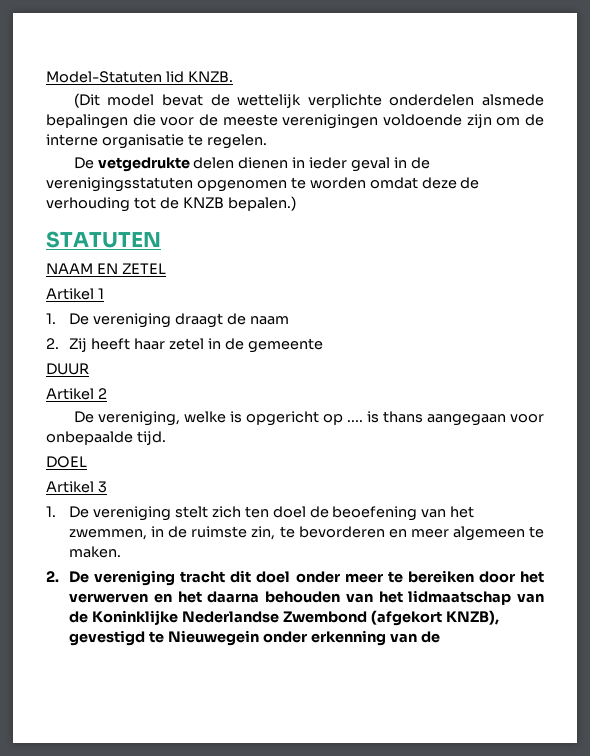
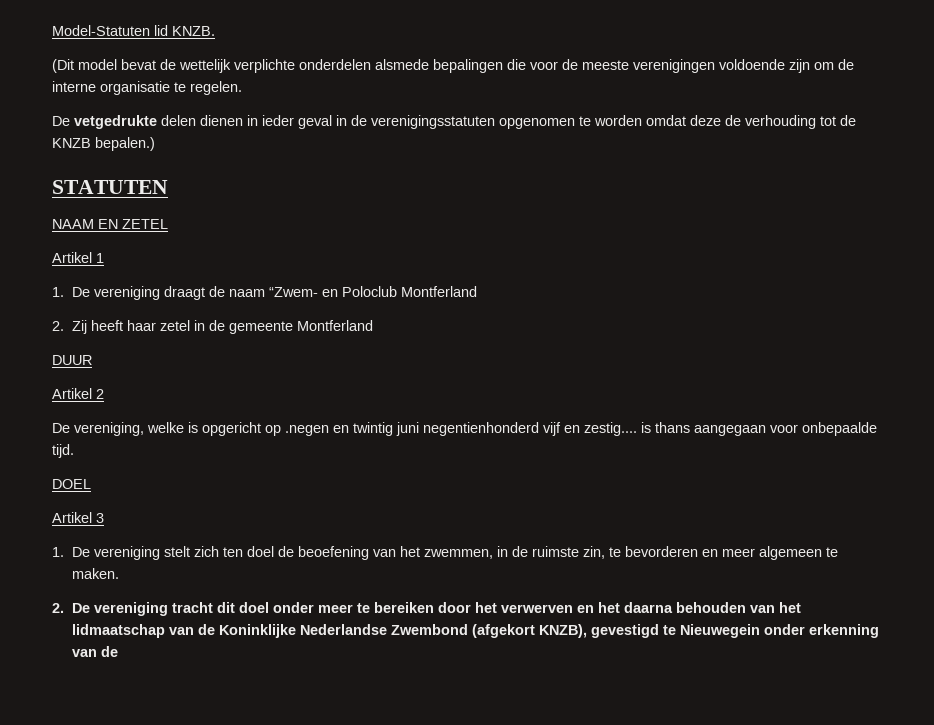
- 1. De vereniging draagt de naam
+ 1. De vereniging draagt de naam “Zwem- en Poloclub Montferland
- 2. Zij heeft haar zetel in de gemeente
+ 2. Zij heeft haar zetel in de gemeente Montferland
- De vereniging, welke is opgericht op .... is thans aangegaan voor onbepaalde tijd.
+ De vereniging, welke is opgericht op .negen en twintig juni negentienhonderd vijf en zestig.... is thans aangegaan voor onbepaalde tijd.

